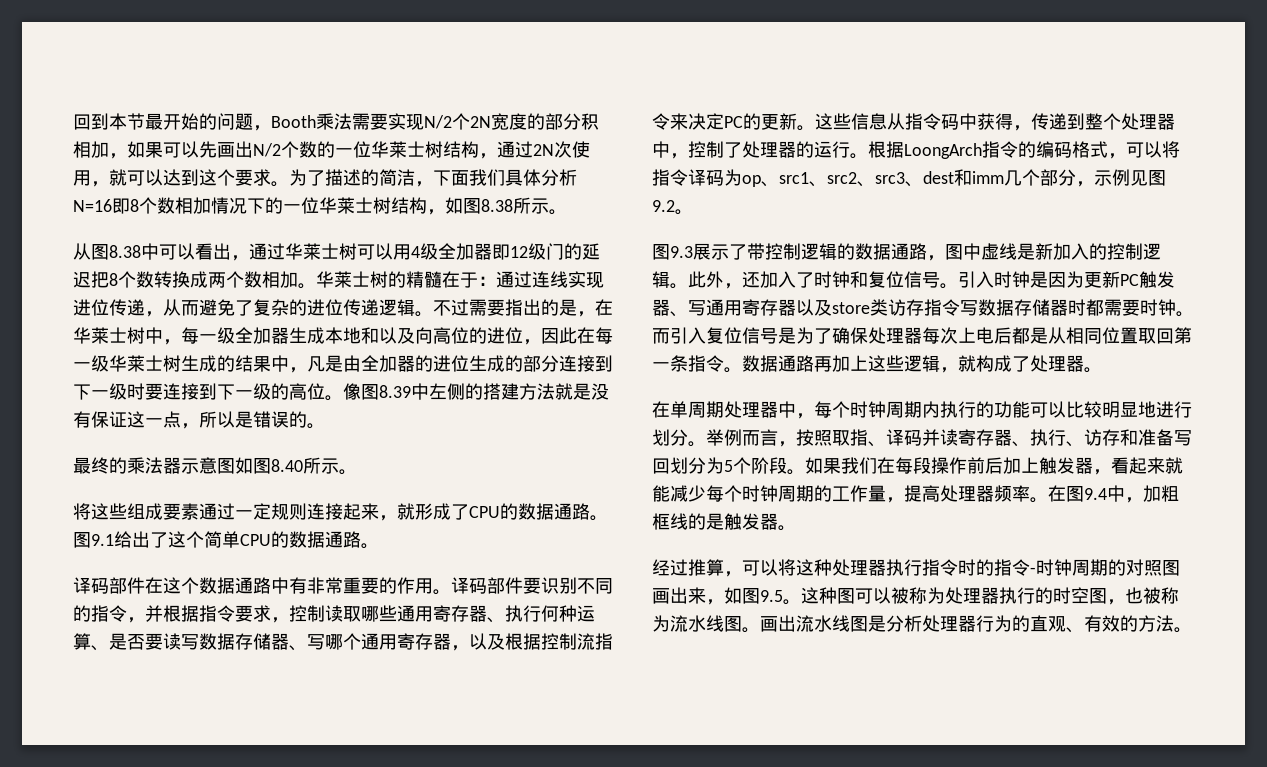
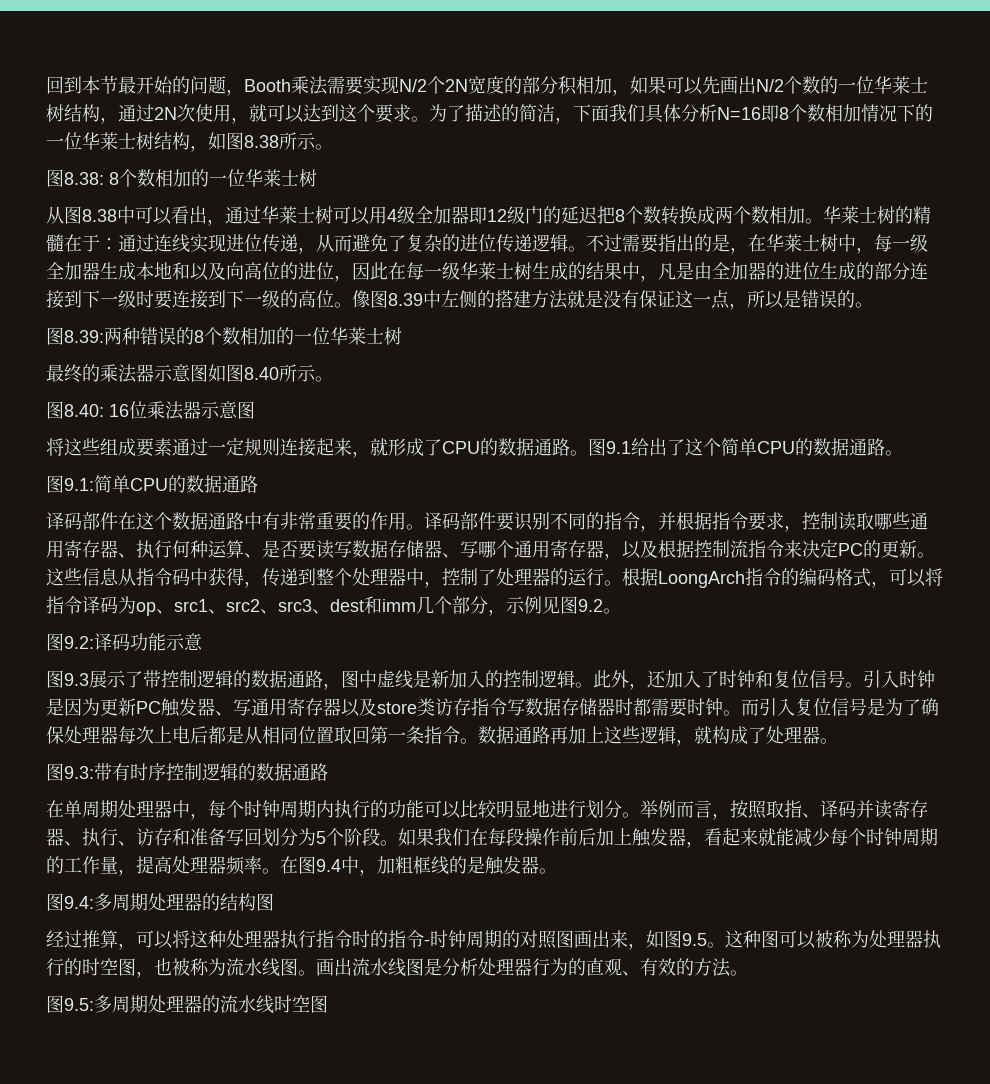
+ 图8.38: 8个数相加的一位华莱士树
+ 图8.39:两种错误的8个数相加的一位华莱士树
+ 图8.40: 16位乘法器示意图
+ 图9.1:简单CPU的数据通路
+ 图9.2:译码功能示意
+ 图9.3:带有时序控制逻辑的数据通路
+ 图9.4:多周期处理器的结构图
+ 图9.5:多周期处理器的流水线时空图

